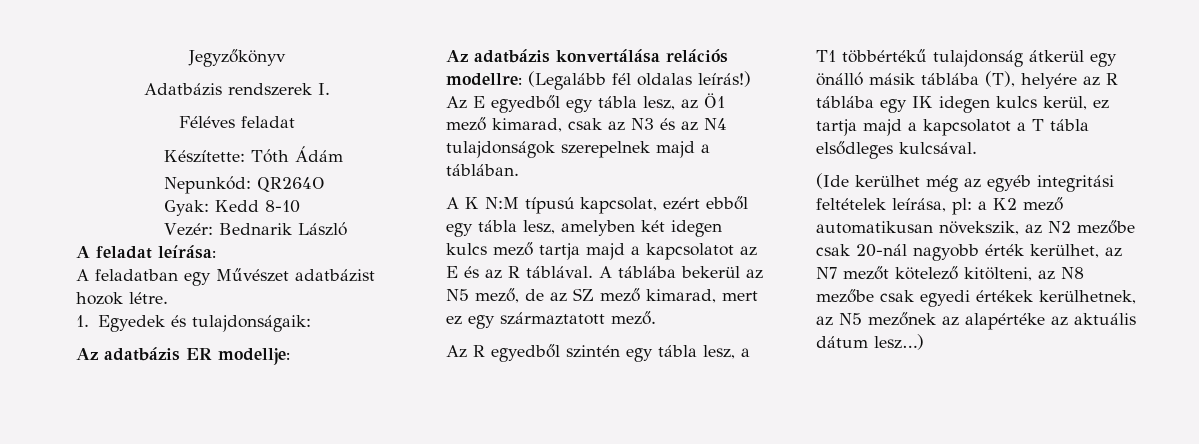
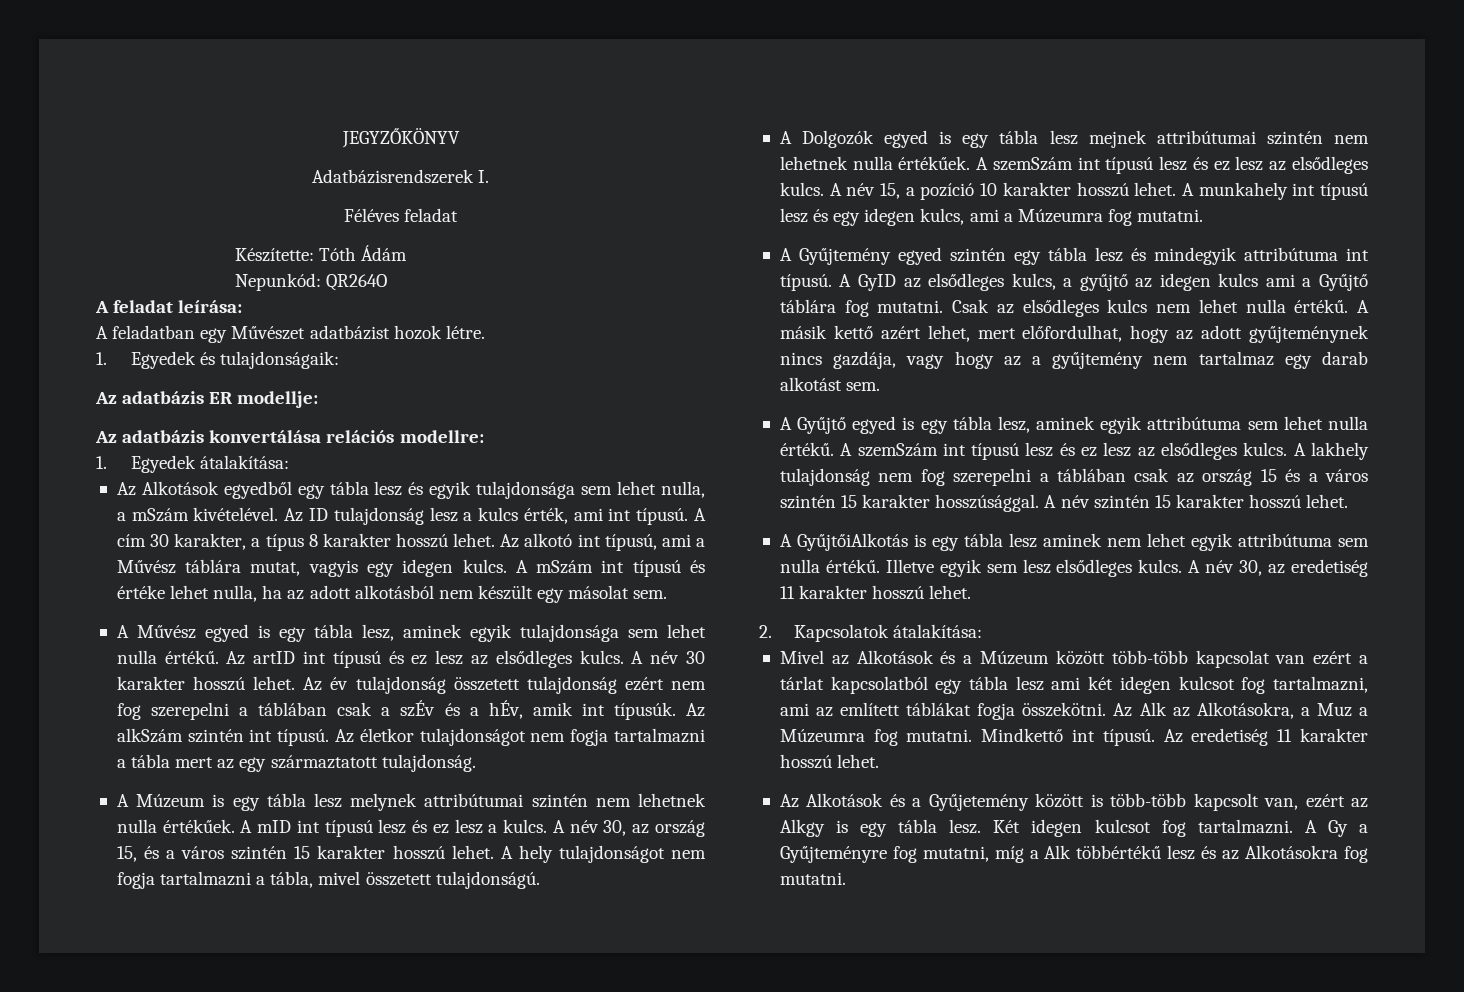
- Jegyzőkönyv
- Adatbázis rendszerek I.
+ JEGYZŐKÖNYV
+ Adatbázisrendszerek I.
- Gyak: Kedd 8-10
- Vezér: Bednarik László
- Az adatbázis konvertálása relációs modellre: (Legalább fél oldalas leírás!) Az E egyedből egy tábla lesz, az Ö1 mező kimarad, csak az N3 és az N4 tulajdonságok szerepelnek majd a táblában.
- A K N:M típusú kapcsolat, ezért ebből egy tábla lesz, amelyben két idegen kulcs mező tartja majd a kapcsolatot az E és az R táblával. A táblába bekerül az N5 mező, de az SZ mező kimarad, mert ez egy származtatott mező.
- Az R egyedből szintén egy tábla lesz, a T1 többértékű tulajdonság átkerül egy önálló másik táblába (T), helyére az R táblába egy IK idegen kulcs kerül, ez tartja majd a kapcsolatot a T tábla elsődleges kulcsával.
- (Ide kerülhet még az egyéb integritási feltételek leírása, pl: a K2 mező automatikusan növekszik, az N2 mezőbe csak 20-nál nagyobb érték kerülhet, az N7 mezőt kötelező kitölteni, az N8 mezőbe csak egyedi értékek kerülhetnek, az N5 mezőnek az alapértéke az aktuális dátum lesz…)
+ Az adatbázis konvertálása relációs modellre:
+ 1. Egyedek átalakítása:
+ Az Alkotások egyedből egy tábla lesz és egyik tulajdonsága sem lehet nulla, a mSzám kivételével. Az ID tulajdonság lesz a kulcs érték, ami int típusú. A cím 30 karakter, a típus 8 karakter hosszú lehet. Az alkotó int típusú, ami a Művész táblára mutat, vagyis egy idegen kulcs. A mSzám int típusú és értéke lehet nulla, ha az adott alkotásból nem készült egy másolat sem.
+ A Művész egyed is egy tábla lesz, aminek egyik tulajdonsága sem lehet nulla értékű. Az artID int típusú és ez lesz az elsődleges kulcs. A név 30 karakter hosszú lehet. Az év tulajdonság összetett tulajdonság ezért nem fog szerepelni a táblában csak a szÉv és a hÉv, amik int típusúk. Az alkSzám szintén int típusú. Az életkor tulajdonságot nem fogja tartalmazni a tábla mert az egy származtatott tulajdonság.
+ A Múzeum is egy tábla lesz melynek attribútumai szintén nem lehetnek nulla értékűek. A mID int típusú lesz és ez lesz a kulcs. A név 30, az ország 15, és a város szintén 15 karakter hosszú lehet. A hely tulajdonságot nem fogja tartalmazni a tábla, mivel összetett tulajdonságú.
+ A Dolgozók egyed is egy tábla lesz mejnek attribútumai szintén nem lehetnek nulla értékűek. A szemSzám int típusú lesz és ez lesz az elsődleges kulcs. A név 15, a pozíció 10 karakter hosszú lehet. A munkahely int típusú lesz és egy idegen kulcs, ami a Múzeumra fog mutatni.
+ A Gyűjtemény egyed szintén egy tábla lesz és mindegyik attribútuma int típusú. A GyID az elsődleges kulcs, a gyűjtő az idegen kulcs ami a Gyűjtő táblára fog mutatni. Csak az elsődleges kulcs nem lehet nulla értékű. A másik kettő azért lehet, mert előfordulhat, hogy az adott gyűjteménynek nincs gazdája, vagy hogy az a gyűjtemény nem tartalmaz egy darab alkotást sem.
+ A Gyűjtő egyed is egy tábla lesz, aminek egyik attribútuma sem lehet nulla értékű. A szemSzám int típusú lesz és ez lesz az elsődleges kulcs. A lakhely tulajdonság nem fog szerepelni a táblában csak az ország 15 és a város szintén 15 karakter hosszúsággal. A név szintén 15 karakter hosszú lehet.
+ A GyűjtőiAlkotás is egy tábla lesz aminek nem lehet egyik attribútuma sem nulla értékű. Illetve egyik sem lesz elsődleges kulcs. A név 30, az eredetiség 11 karakter hosszú lehet.
+ 2. Kapcsolatok átalakítása:
+ Mivel az Alkotások és a Múzeum között több-több kapcsolat van ezért a tárlat kapcsolatból egy tábla lesz ami két idegen kulcsot fog tartalmazni, ami az említett táblákat fogja összekötni. Az Alk az Alkotásokra, a Muz a Múzeumra fog mutatni. Mindkettő int típusú. Az eredetiség 11 karakter hosszú lehet.
+ Az Alkotások és a Gyűjetemény között is több-több kapcsolt van, ezért az Alkgy is egy tábla lesz. Két idegen kulcsot fog tartalmazni. A Gy a Gyűjteményre fog mutatni, míg a Alk többértékű lesz és az Alkotásokra fog mutatni.

